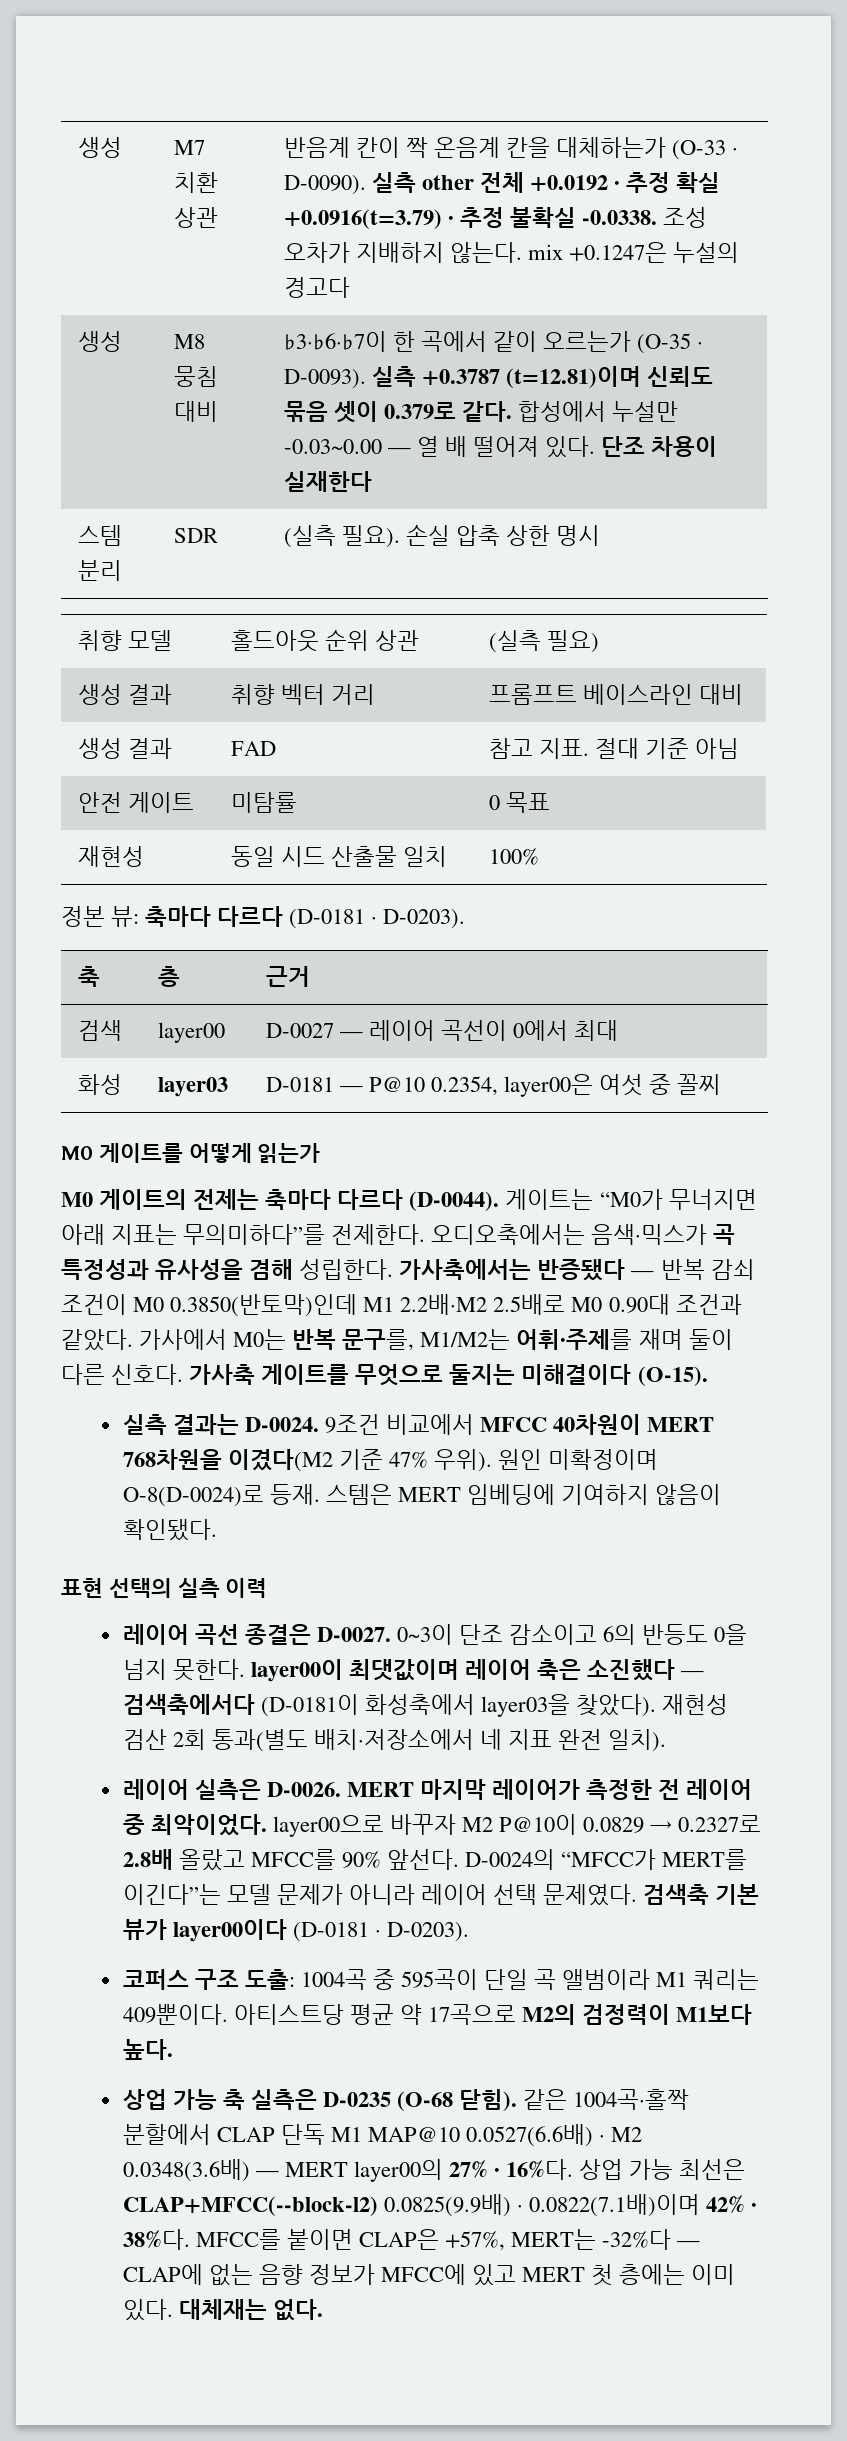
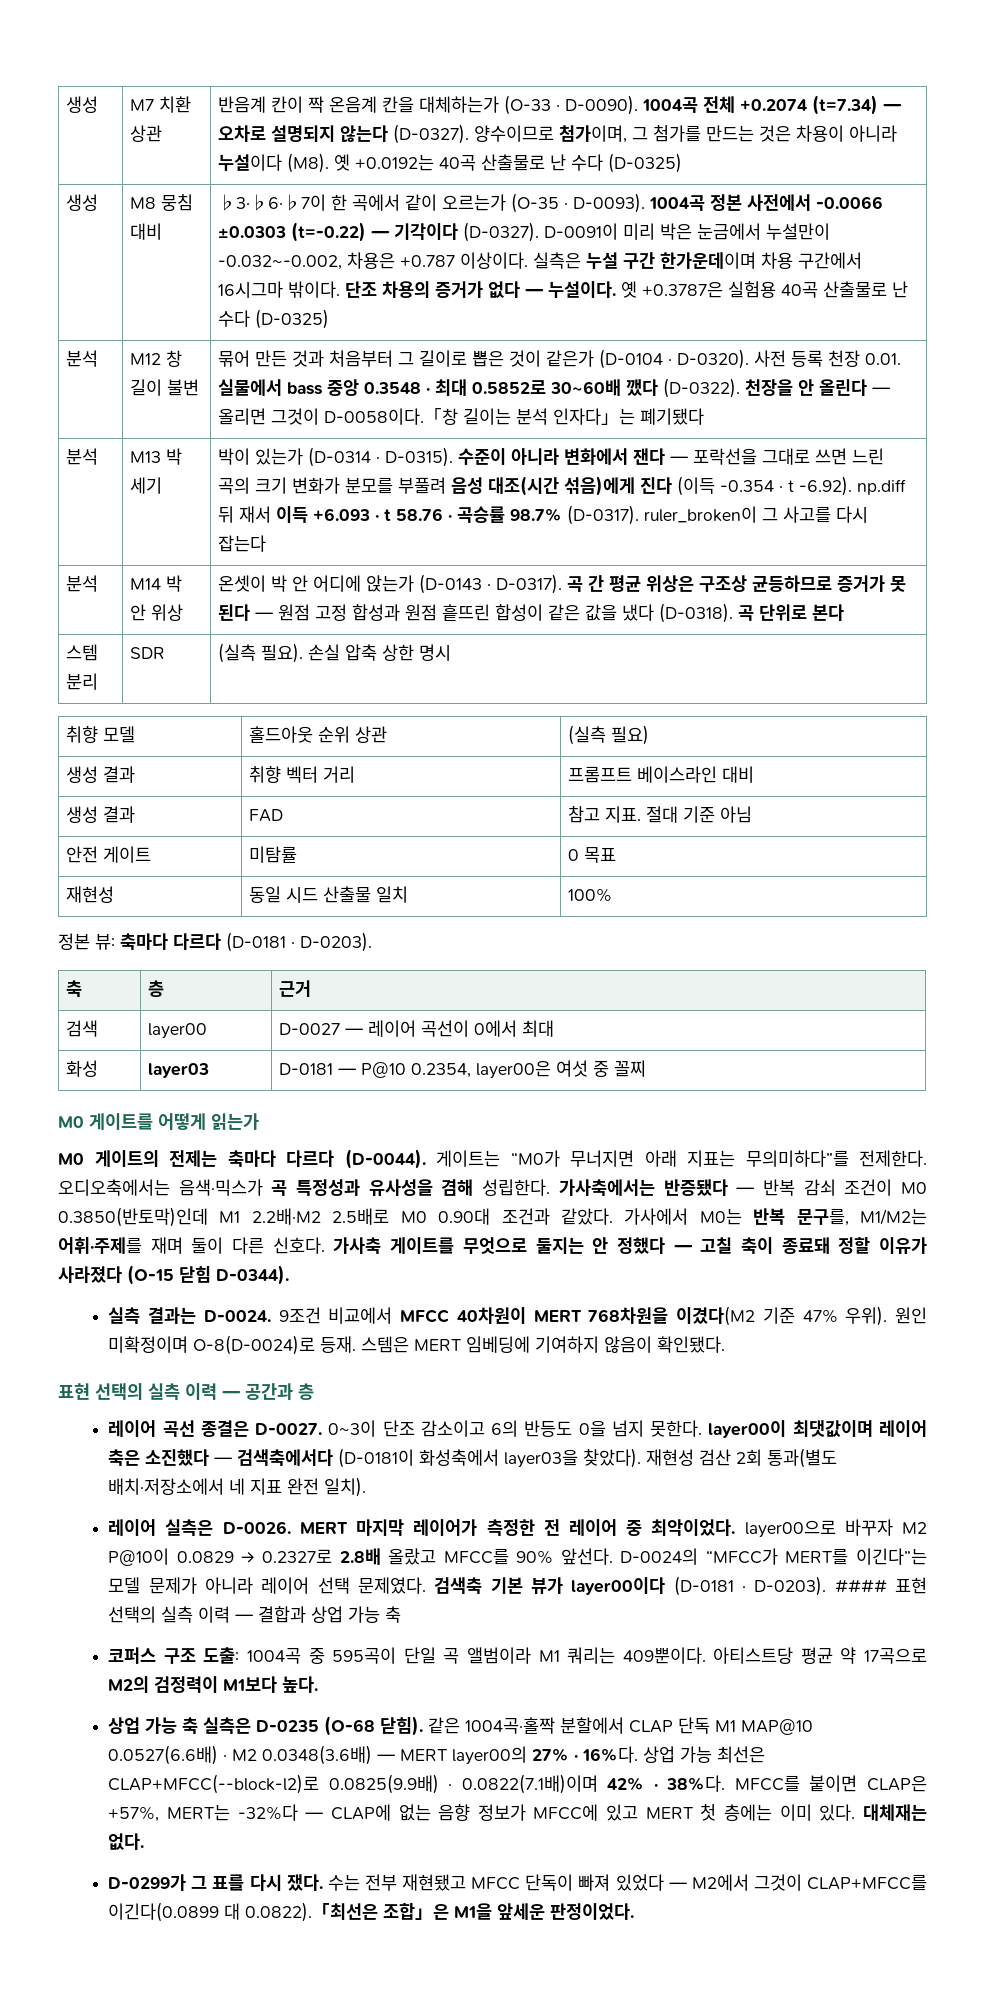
- 생성 | M7 치환 상관 | 반음계 칸이 짝 온음계 칸을 대체하는가 (O-33 · D-0090). 실측 other 전체 +0.0192 · 추정 확실 +0.0916(t=3.79) · 추정 불확실 -0.0338. 조성 오차가 지배하지 않는다. mix +0.1247은 누설의 경고다
+ 생성 | M7 치환 상관 | 반음계 칸이 짝 온음계 칸을 대체하는가 (O-33 · D-0090). 1004곡 전체 +0.2074 (t=7.34) — 오차로 설명되지 않는다 (D-0327). 양수이므로 첨가이며, 그 첨가를 만드는 것은 차용이 아니라 누설이다 (M8). 옛 +0.0192는 40곡 산출물로 난 수다 (D-0325)
- 실측 +0.3787 (t=12.81)이며 신뢰도 묶음 셋이 0.379로 같다. 합성에서 누설만 -0.03~0.00 — 열 배 떨어져 있다. 단조 차용이 실재한다
+ 1004곡 정본 사전에서 -0.0066 ±0.0303 (t=-0.22) — 기각이다 (D-0327). D-0091이 미리 박은 눈금에서 누설만이 -0.032~-0.002, 차용은 +0.787 이상이다. 실측은 누설 구간 한가운데이며 차용 구간에서 16시그마 밖이다. 단조 차용의 증거가 없다 — 누설이다. 옛 +0.3787은 실험용 40곡 산출물로 난 수다 (D-0325)
+ 분석 | M12 창 길이 불변 | 묶어 만든 것과 처음부터 그 길이로 뽑은 것이 같은가 (D-0104 · D-0320). 사전 등록 천장 0.01. 실물에서 bass 중앙 0.3548 · 최대 0.5852로 30~60배 깼다 (D-0322). 천장을 안 올린다 — 올리면 그것이 D-0058이다.「창 길이는 분석 인자다」는 폐기됐다
+ 분석 | M13 박 세기 | 박이 있는가 (D-0314 · D-0315). 수준이 아니라 변화에서 잰다 — 포락선을 그대로 쓰면 느린 곡의 크기 변화가 분모를 부풀려 음성 대조(시간 섞음)에게 진다 (이득 -0.354 · t -6.92). np.diff 뒤 재서 이득 +6.093 · t 58.76 · 곡승률 98.7% (D-0317). ruler_broken이 그 사고를 다시 잡는다
+ 분석 | M14 박 안 위상 | 온셋이 박 안 어디에 앉는가 (D-0143 · D-0317). 곡 간 평균 위상은 구조상 균등하므로 증거가 못 된다 — 원점 고정 합성과 원점 흩뜨린 합성이 같은 값을 냈다 (D-0318). 곡 단위로 본다
- 가사축 게이트를 무엇으로 둘지는 미해결이다 (O-15).
+ 가사축 게이트를 무엇으로 둘지는 안 정했다 — 고칠 축이 종료돼 정할 이유가 사라졌다 (O-15 닫힘 D-0344).
- 표현 선택의 실측 이력
+ 표현 선택의 실측 이력 — 공간과 층
+ #### 표현 선택의 실측 이력 — 결합과 상업 가능 축
- 상업 가능 최선은 CLAP+MFCC(--block-l2) 0.0825(9.9배) · 0.0822(7.1배)이며 42% · 38%다.
+ 상업 가능 최선은 CLAP+MFCC(--block-l2)로 0.0825(9.9배) · 0.0822(7.1배)이며 42% · 38%다.
+ D-0299가 그 표를 다시 쟀다. 수는 전부 재현됐고 MFCC 단독이 빠져 있었다 — M2에서 그것이 CLAP+MFCC를 이긴다(0.0899 대 0.0822).「최선은 조합」은 M1을 앞세운 판정이었다.

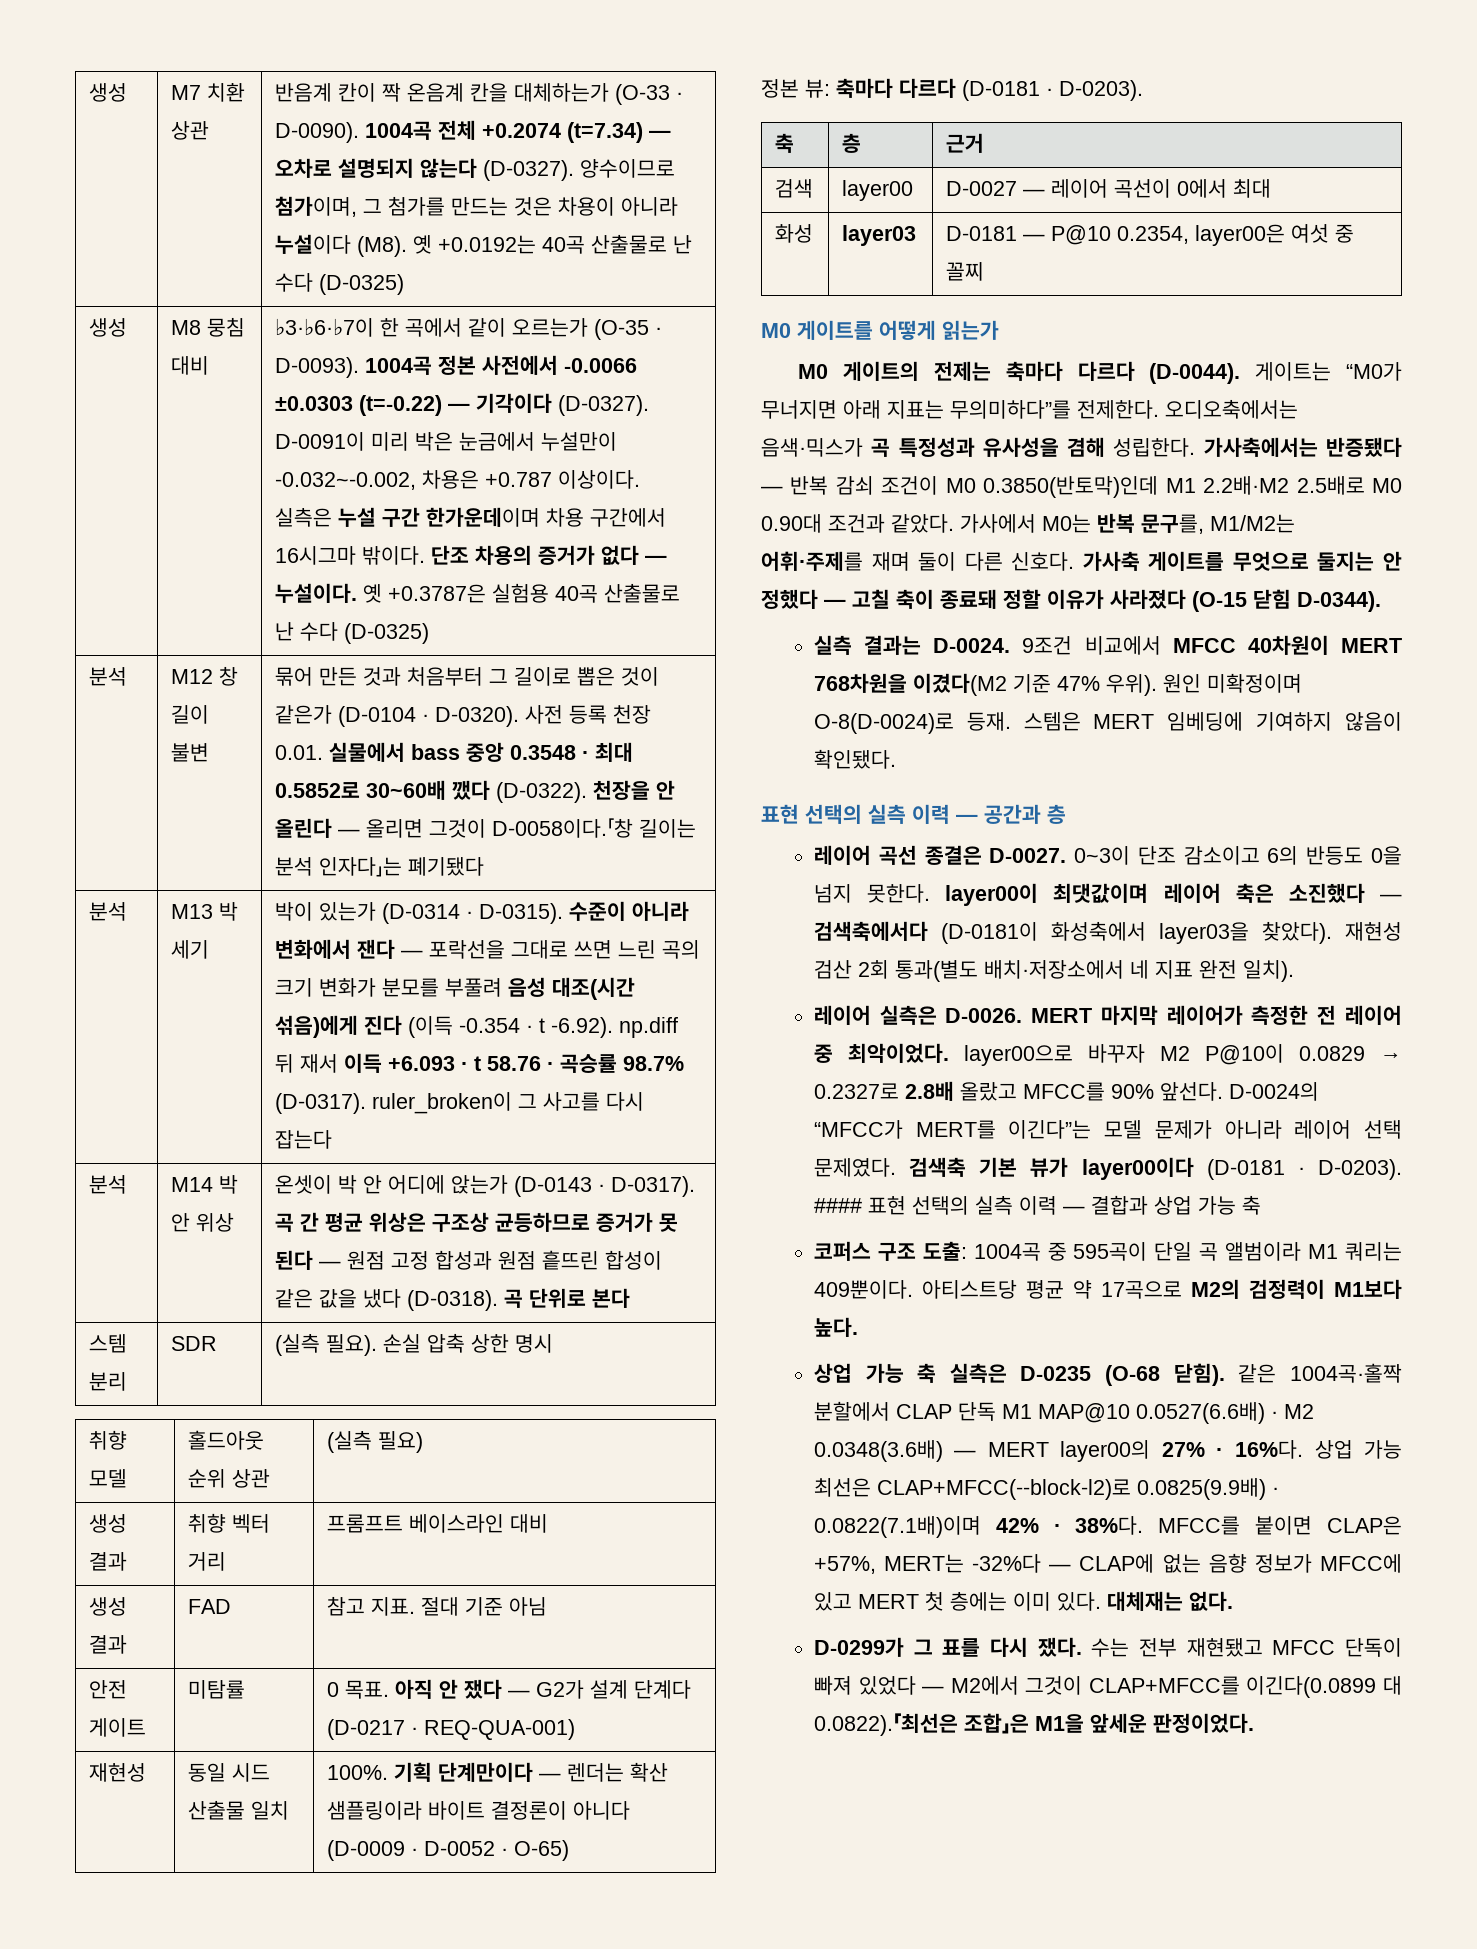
- 안전 게이트 | 미탐률 | 0 목표
+ 안전 게이트 | 미탐률 | 0 목표. 아직 안 쟀다 — G2가 설계 단계다 (D-0217 · REQ-QUA-001)
- 재현성 | 동일 시드 산출물 일치 | 100%
+ 재현성 | 동일 시드 산출물 일치 | 100%. 기획 단계만이다 — 렌더는 확산 샘플링이라 바이트 결정론이 아니다 (D-0009 · D-0052 · O-65)

